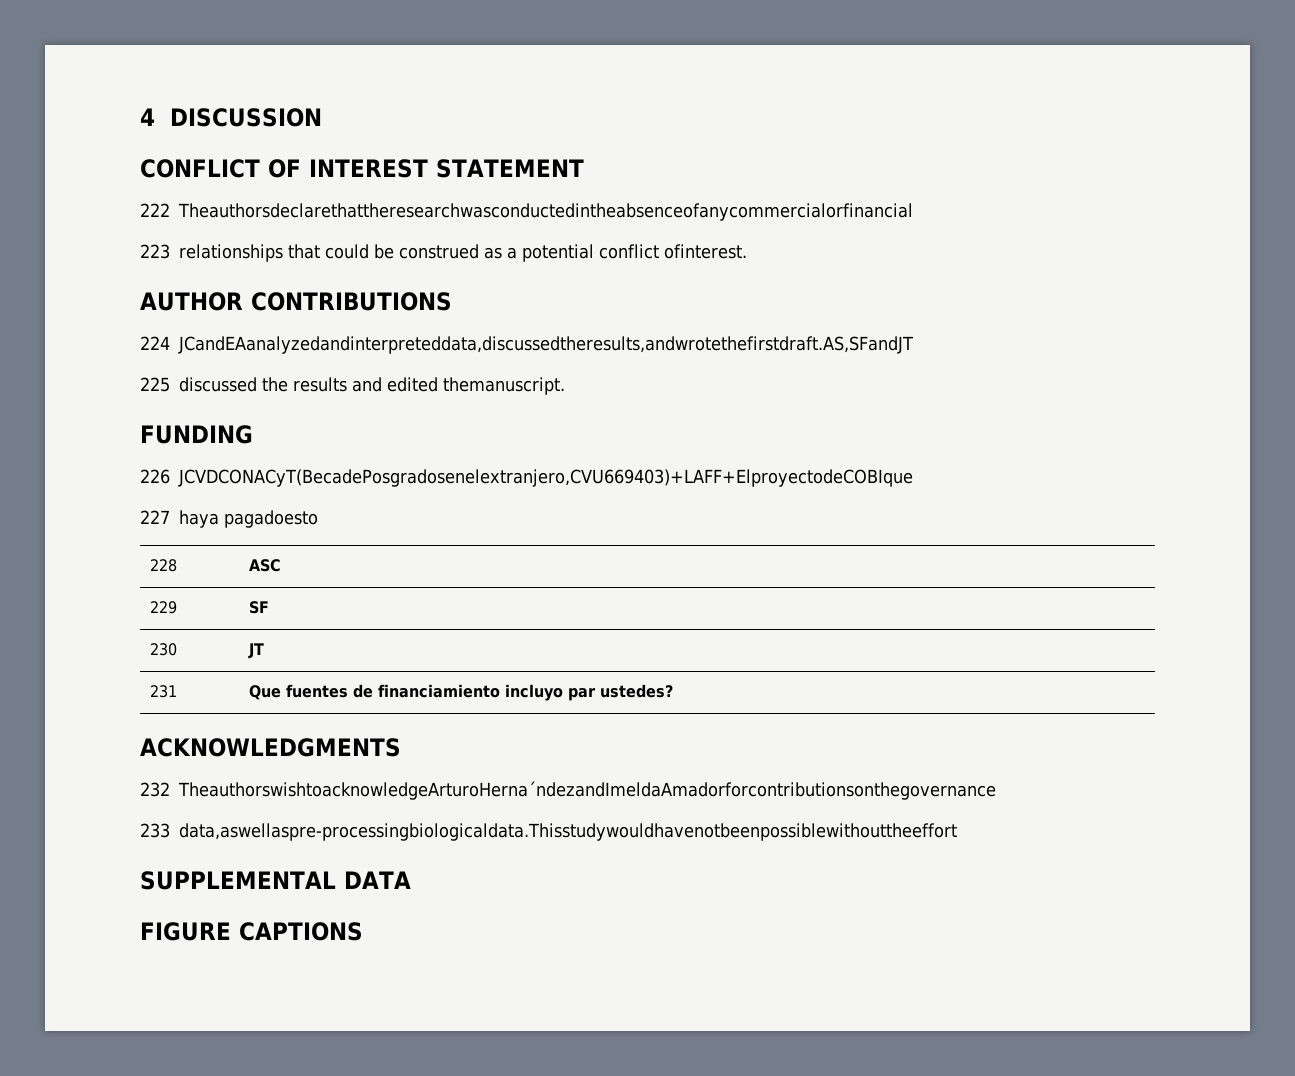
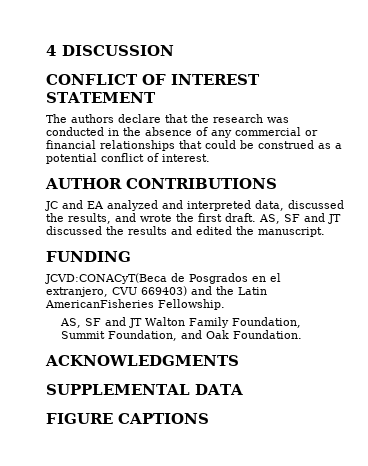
- 222 Theauthorsdeclarethattheresearchwasconductedintheabsenceofanycommercialorfinancial
- 223 relationships that could be construed as a potential conflict ofinterest.
+ The authors declare that the research was conducted in the absence of any commercial or financial relationships that could be construed as a potential conflict of interest.
- 224 JCandEAanalyzedandinterpreteddata,discussedtheresults,andwrotethefirstdraft.AS,SFandJT
- 225 discussed the results and edited themanuscript.
+ JC and EA analyzed and interpreted data, discussed the results, and wrote the first draft. AS, SF and JT discussed the results and edited the manuscript.
- 226 JCVDCONACyT(BecadePosgradosenelextranjero,CVU669403)+LAFF+ElproyectodeCOBIque
- 227 haya pagadoesto
- 228 | ASC
- 229 | SF
- 230 | JT
- 231 | Que fuentes de financiamiento incluyo par ustedes?
+ JCVD:CONACyT(Beca de Posgrados en el extranjero, CVU 669403) and the Latin AmericanFisheries Fellowship.
+ AS, SF and JT Walton Family Foundation, Summit Foundation, and Oak Foundation.
  ACKNOWLEDGMENTS
- 232 TheauthorswishtoacknowledgeArturoHerna´ndezandImeldaAmadorforcontributionsonthegovernance
- 233 data,aswellaspre-processingbiologicaldata.Thisstudywouldhavenotbeenpossiblewithouttheeffort

